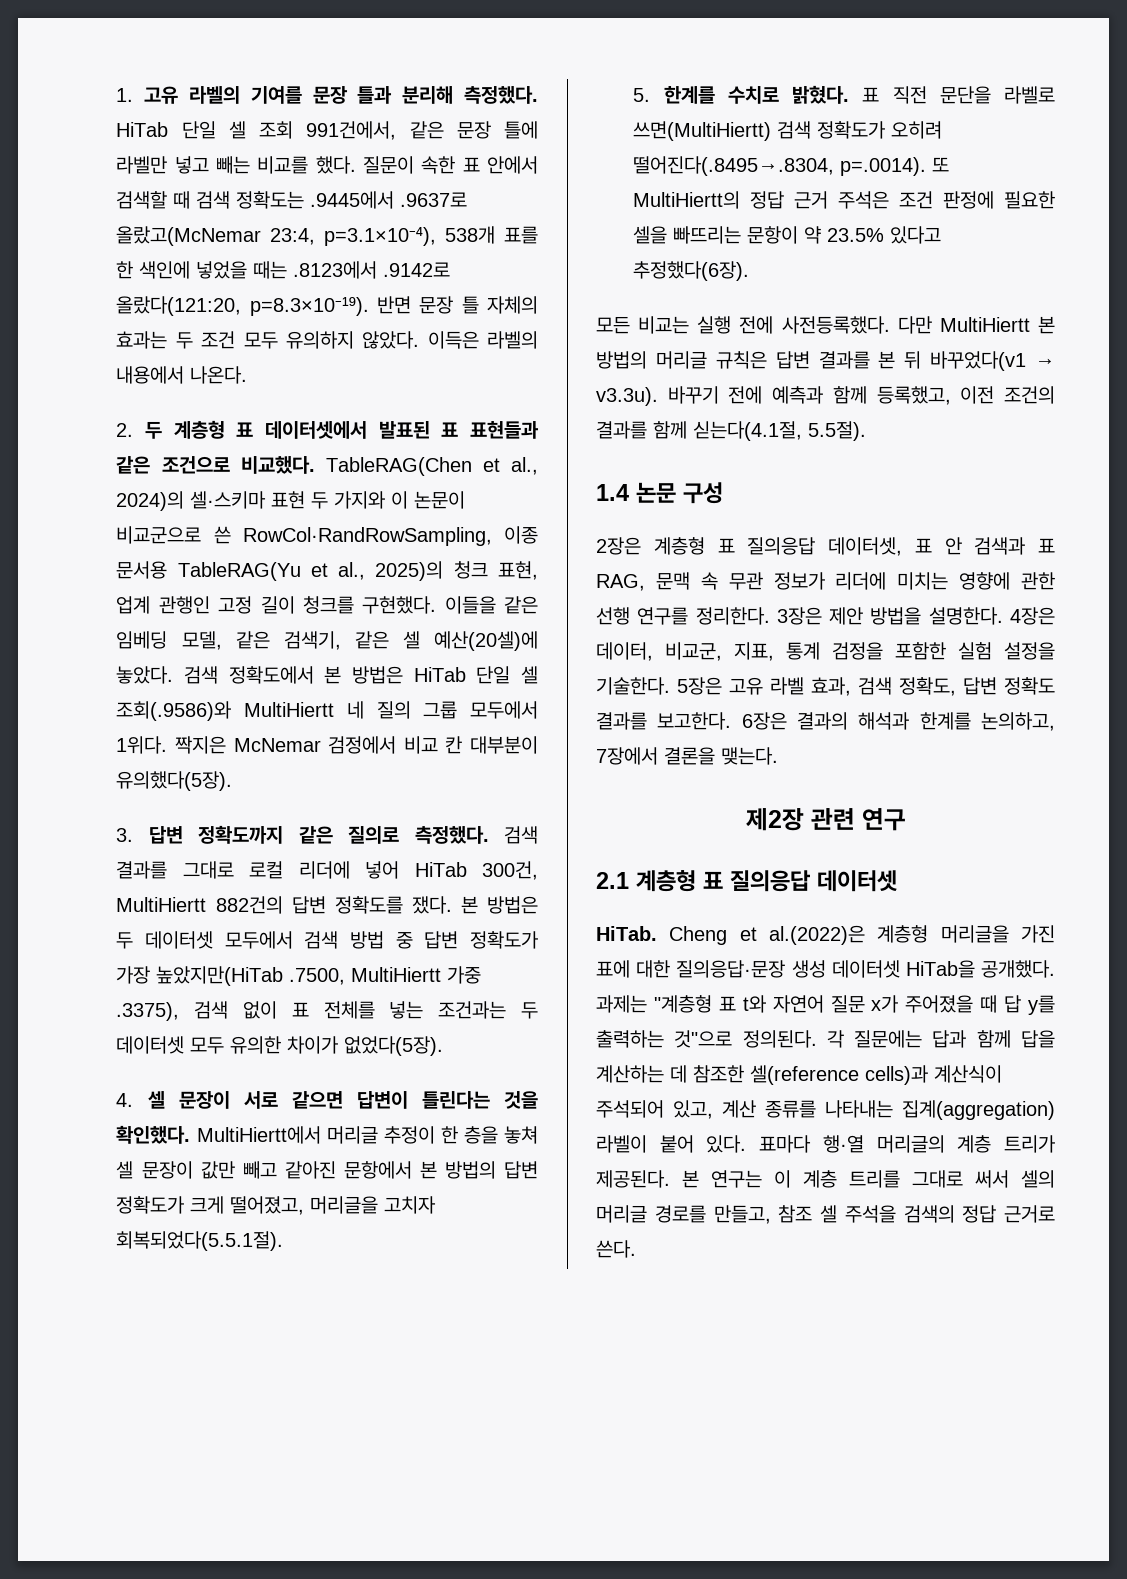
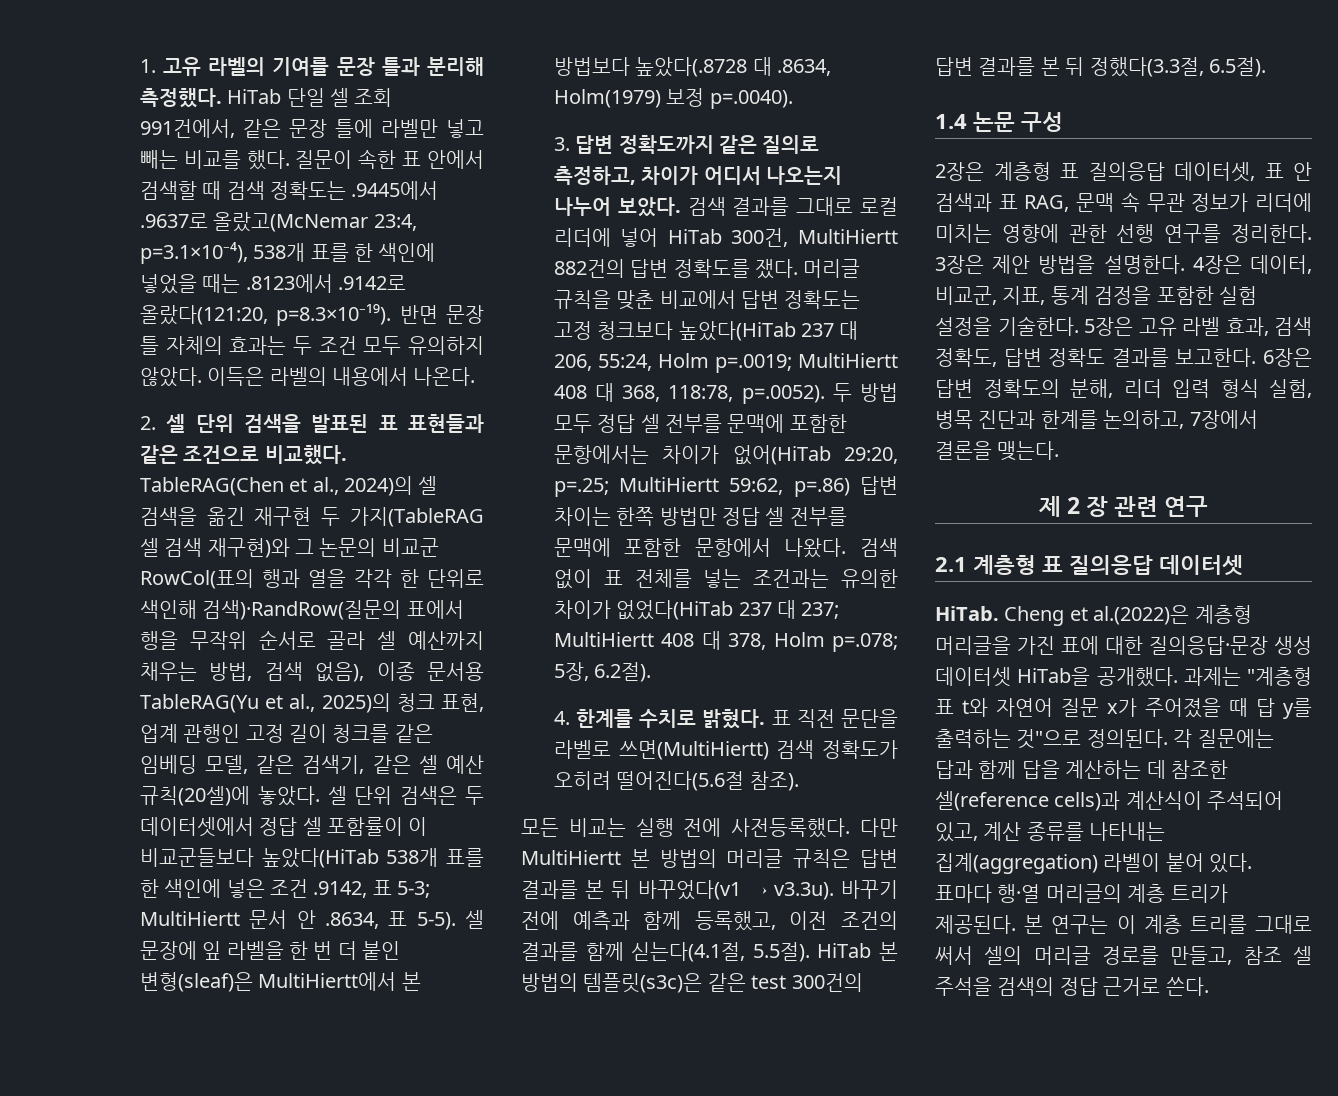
- 2. 두 계층형 표 데이터셋에서 발표된 표 표현들과 같은 조건으로 비교했다.
+ 2. 셀 단위 검색을 발표된 표 표현들과 같은 조건으로 비교했다.
- TableRAG(Chen et al., 2024)의 셀·스키마 표현 두 가지와 이 논문이 비교군으로 쓴 RowCol·RandRowSampling, 이종 문서용 TableRAG(Yu et al., 2025)의 청크 표현, 업계 관행인 고정 길이 청크를 구현했다. 이들을 같은 임베딩 모델, 같은 검색기, 같은 셀 예산(20셀)에 놓았다. 검색 정확도에서 본 방법은 HiTab 단일 셀 조회(.9586)와 MultiHiertt 네 질의 그룹 모두에서 1위다. 짝지은 McNemar 검정에서 비교 칸 대부분이 유의했다(5장).
+ TableRAG(Chen et al., 2024)의 셀 검색을 옮긴 재구현 두 가지(TableRAG 셀 검색 재구현)와 그 논문의 비교군 RowCol(표의 행과 열을 각각 한 단위로 색인해 검색)·RandRow(질문의 표에서 행을 무작위 순서로 골라 셀 예산까지 채우는 방법, 검색 없음), 이종 문서용 TableRAG(Yu et al., 2025)의 청크 표현, 업계 관행인 고정 길이 청크를 같은 임베딩 모델, 같은 검색기, 같은 셀 예산 규칙(20셀)에 놓았다. 셀 단위 검색은 두 데이터셋에서 정답 셀 포함률이 이 비교군들보다 높았다(HiTab 538개 표를 한 색인에 넣은 조건 .9142, 표 5-3; MultiHiertt 문서 안 .8634, 표 5-5). 셀 문장에 잎 라벨을 한 번 더 붙인 변형(sleaf)은 MultiHiertt에서 본 방법보다 높았다(.8728 대 .8634, Holm(1979) 보정 p=.0040).
- 3. 답변 정확도까지 같은 질의로 측정했다.
+ 3. 답변 정확도까지 같은 질의로 측정하고, 차이가 어디서 나오는지 나누어 보았다.
- 본 방법은 두 데이터셋 모두에서 검색 방법 중 답변 정확도가 가장 높았지만(HiTab .7500, MultiHiertt 가중 .3375), 검색 없이 표 전체를 넣는 조건과는 두 데이터셋 모두 유의한 차이가 없었다(5장).
- 4. 셀 문장이 서로 같으면 답변이 틀린다는 것을 확인했다. MultiHiertt에서 머리글 추정이 한 층을 놓쳐 셀 문장이 값만 빼고 같아진 문항에서 본 방법의 답변 정확도가 크게 떨어졌고, 머리글을 고치자 회복되었다(5.5.1절).
- 5. 한계를 수치로 밝혔다.
+ 머리글 규칙을 맞춘 비교에서 답변 정확도는 고정 청크보다 높았다(HiTab 237 대 206, 55:24, Holm p=.0019; MultiHiertt 408 대 368, 118:78, p=.0052). 두 방법 모두 정답 셀 전부를 문맥에 포함한 문항에서는 차이가 없어(HiTab 29:20, p=.25; MultiHiertt 59:62, p=.86) 답변 차이는 한쪽 방법만 정답 셀 전부를 문맥에 포함한 문항에서 나왔다. 검색 없이 표 전체를 넣는 조건과는 유의한 차이가 없었다(HiTab 237 대 237; MultiHiertt 408 대 378, Holm p=.078; 5장, 6.2절).
+ 4. 한계를 수치로 밝혔다.
- 표 직전 문단을 라벨로 쓰면(MultiHiertt) 검색 정확도가 오히려 떨어진다(.8495→.8304, p=.0014). 또 MultiHiertt의 정답 근거 주석은 조건 판정에 필요한 셀을 빠뜨리는 문항이 약 23.5% 있다고 추정했다(6장).
+ 표 직전 문단을 라벨로 쓰면(MultiHiertt) 검색 정확도가 오히려 떨어진다(5.6절 참조).
- 다만 MultiHiertt 본 방법의 머리글 규칙은 답변 결과를 본 뒤 바꾸었다(v1 → v3.3u). 바꾸기 전에 예측과 함께 등록했고, 이전 조건의 결과를 함께 싣는다(4.1절, 5.5절).
+ 다만 MultiHiertt 본 방법의 머리글 규칙은 답변 결과를 본 뒤 바꾸었다(v1 → v3.3u). 바꾸기 전에 예측과 함께 등록했고, 이전 조건의 결과를 함께 싣는다(4.1절, 5.5절). HiTab 본 방법의 템플릿(s3c)은 같은 test 300건의 답변 결과를 본 뒤 정했다(3.3절, 6.5절).
- 6장은 결과의 해석과 한계를 논의하고, 7장에서 결론을 맺는다.
+ 6장은 답변 정확도의 분해, 리더 입력 형식 실험, 병목 진단과 한계를 논의하고, 7장에서 결론을 맺는다.
- 제2장 관련 연구
+ 제 2 장 관련 연구

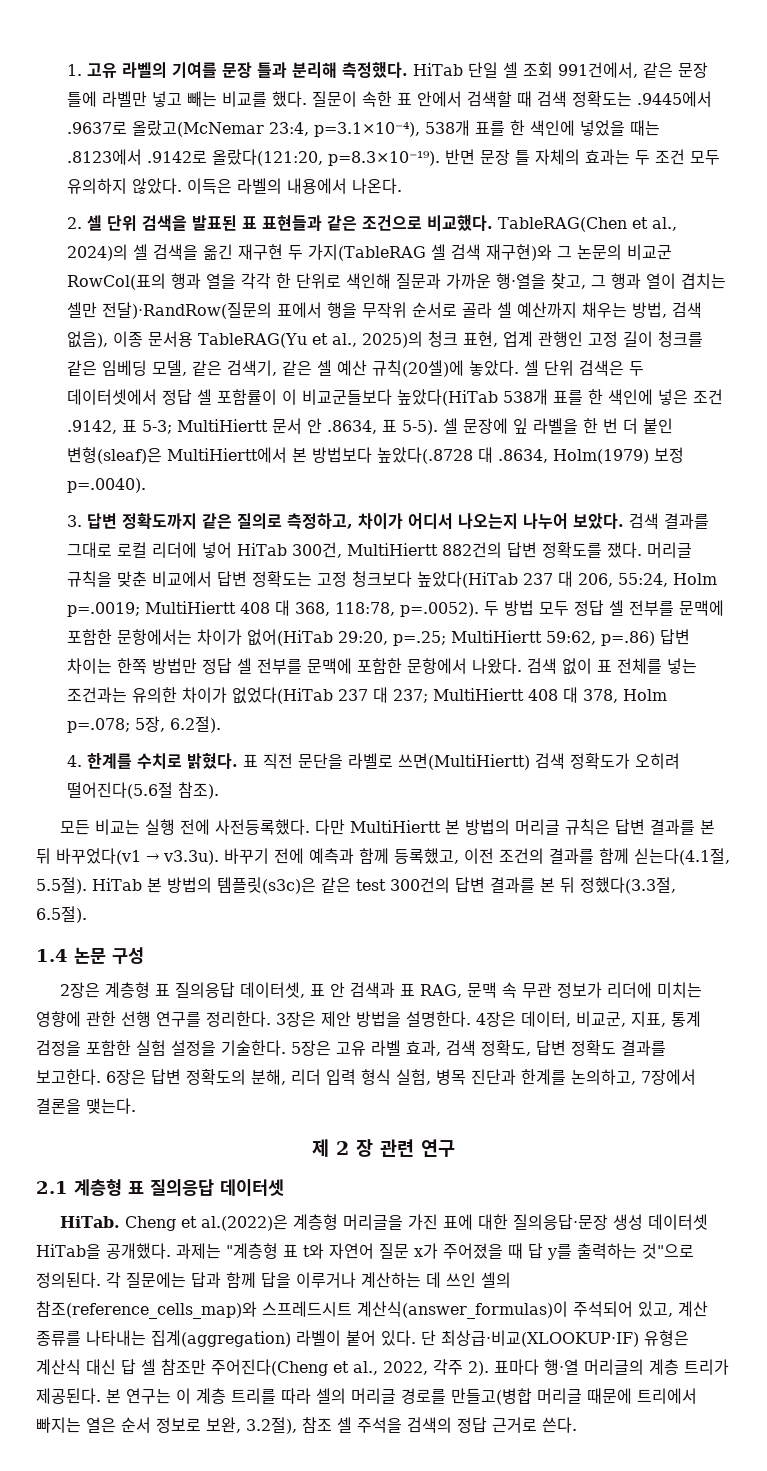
- TableRAG(Chen et al., 2024)의 셀 검색을 옮긴 재구현 두 가지(TableRAG 셀 검색 재구현)와 그 논문의 비교군 RowCol(표의 행과 열을 각각 한 단위로 색인해 검색)·RandRow(질문의 표에서 행을 무작위 순서로 골라 셀 예산까지 채우는 방법, 검색 없음), 이종 문서용 TableRAG(Yu et al., 2025)의 청크 표현, 업계 관행인 고정 길이 청크를 같은 임베딩 모델, 같은 검색기, 같은 셀 예산 규칙(20셀)에 놓았다.
+ TableRAG(Chen et al., 2024)의 셀 검색을 옮긴 재구현 두 가지(TableRAG 셀 검색 재구현)와 그 논문의 비교군 RowCol(표의 행과 열을 각각 한 단위로 색인해 질문과 가까운 행·열을 찾고, 그 행과 열이 겹치는 셀만 전달)·RandRow(질문의 표에서 행을 무작위 순서로 골라 셀 예산까지 채우는 방법, 검색 없음), 이종 문서용 TableRAG(Yu et al., 2025)의 청크 표현, 업계 관행인 고정 길이 청크를 같은 임베딩 모델, 같은 검색기, 같은 셀 예산 규칙(20셀)에 놓았다.
- 각 질문에는 답과 함께 답을 계산하는 데 참조한 셀(reference cells)과 계산식이 주석되어 있고, 계산 종류를 나타내는 집계(aggregation) 라벨이 붙어 있다.
+ 각 질문에는 답과 함께 답을 이루거나 계산하는 데 쓰인 셀의 참조(reference_cells_map)와 스프레드시트 계산식(answer_formulas)이 주석되어 있고, 계산 종류를 나타내는 집계(aggregation) 라벨이 붙어 있다.
+ 단 최상급·비교(XLOOKUP·IF) 유형은 계산식 대신 답 셀 참조만 주어진다(Cheng et al., 2022, 각주 2).
- 본 연구는 이 계층 트리를 그대로 써서 셀의 머리글 경로를 만들고, 참조 셀 주석을 검색의 정답 근거로 쓴다.
+ 본 연구는 이 계층 트리를 따라 셀의 머리글 경로를 만들고(병합 머리글 때문에 트리에서 빠지는 열은 순서 정보로 보완, 3.2절), 참조 셀 주석을 검색의 정답 근거로 쓴다.

